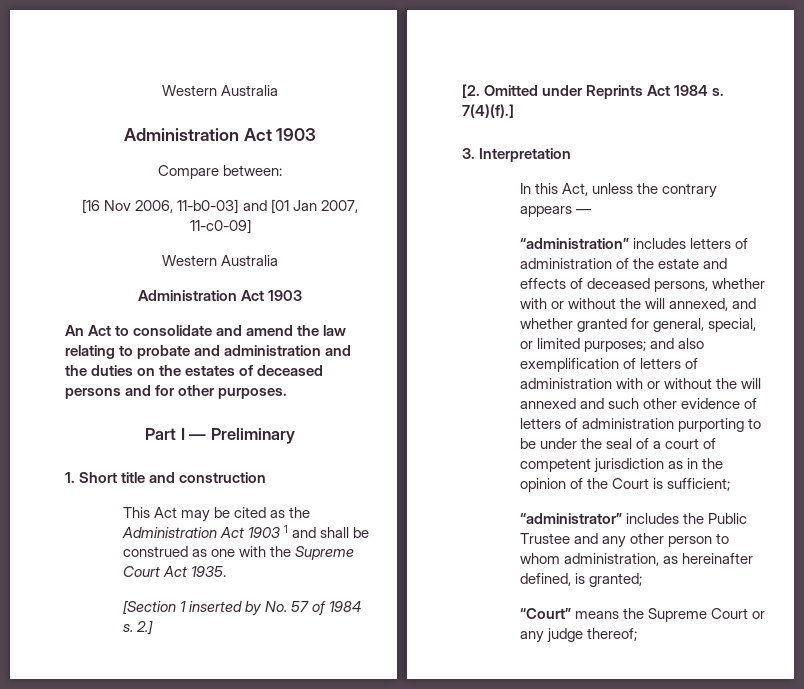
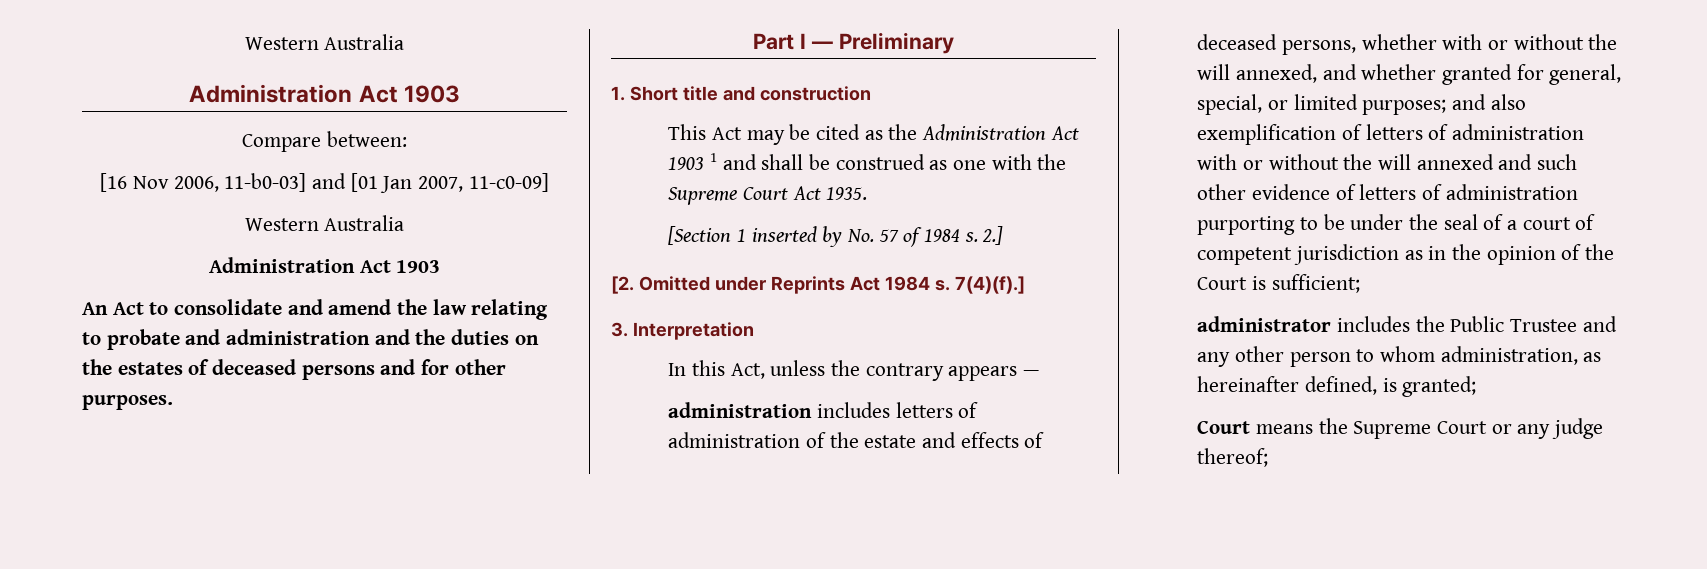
- “administration” includes letters of administration of the estate and effects of deceased persons, whether with or without the will annexed, and whether granted for general, special, or limited purposes;
+ administration includes letters of administration of the estate and effects of deceased persons, whether with or without the will annexed, and whether granted for general, special, or limited purposes;
- “administrator” includes the Public Trustee and any other person to whom administration, as hereinafter defined, is granted;
+ administrator includes the Public Trustee and any other person to whom administration, as hereinafter defined, is granted;
- “Court” means the Supreme Court or any judge thereof;
+ Court means the Supreme Court or any judge thereof;

